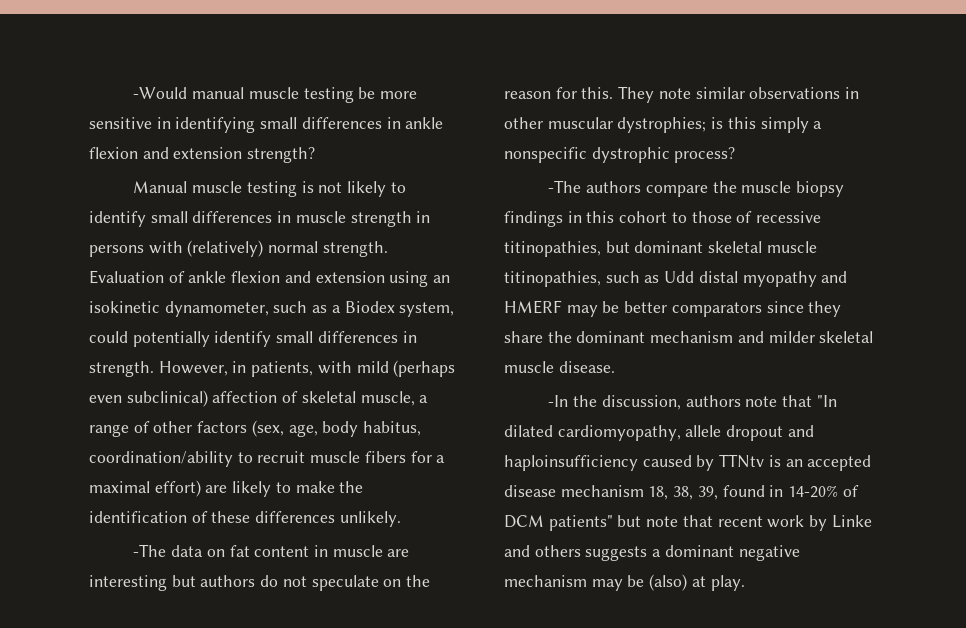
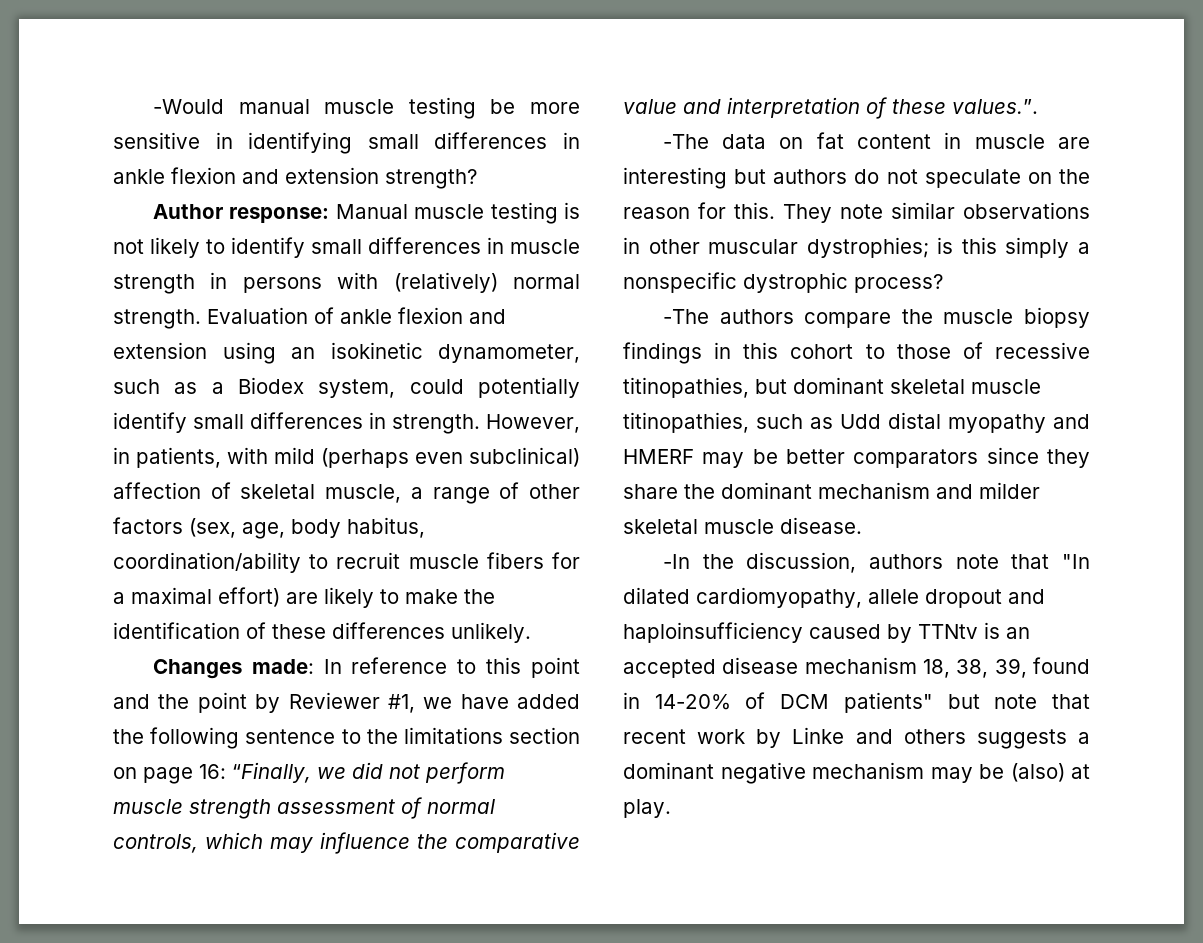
- Manual muscle testing is not likely to identify small differences in muscle strength in persons with (relatively) normal strength.
+ Author response: Manual muscle testing is not likely to identify small differences in muscle strength in persons with (relatively) normal strength.
+ Changes made: In reference to this point and the point by Reviewer #1, we have added the following sentence to the limitations section on page 16: “Finally, we did not perform muscle strength assessment of normal controls, which may influence the comparative value and interpretation of these values.”.

